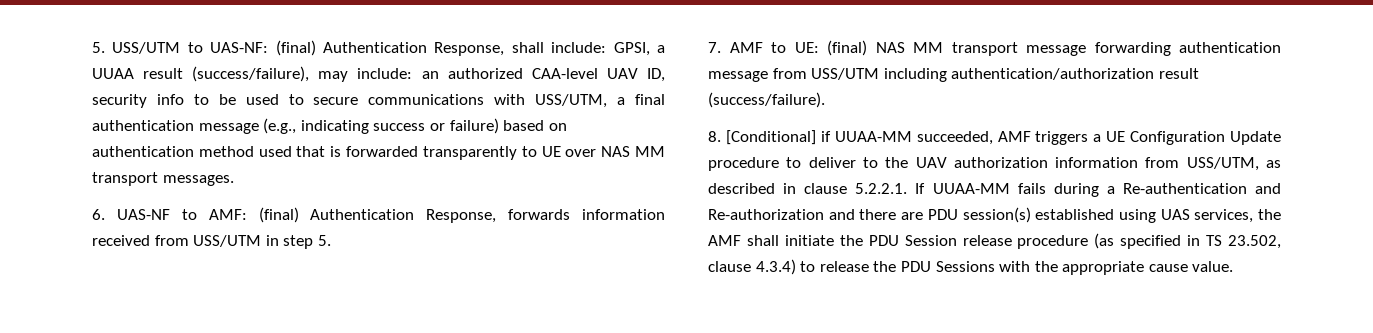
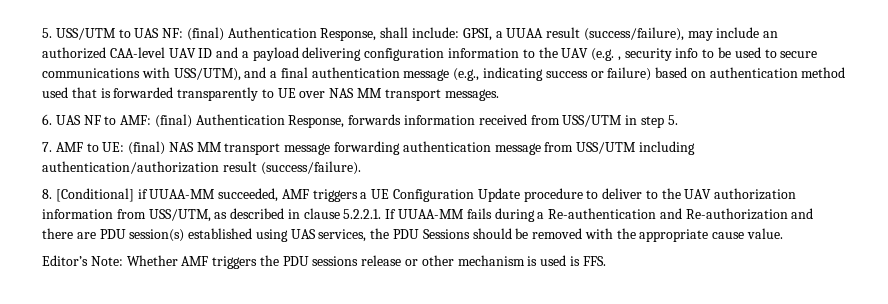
- 5. USS/UTM to UAS-NF: (final) Authentication Response, shall include: GPSI, a UUAA result (success/failure), may include: an authorized CAA-level UAV ID, security info to be used to secure communications with USS/UTM, a final authentication message (e.g., indicating success or failure) based on authentication method used that is forwarded transparently to UE over NAS MM transport messages.
+ 5. USS/UTM to UAS NF: (final) Authentication Response, shall include: GPSI, a UUAA result (success/failure), may include an authorized CAA-level UAV ID and a payload delivering configuration information to the UAV (e.g. , security info to be used to secure communications with USS/UTM), and a final authentication message (e.g., indicating success or failure) based on authentication method used that is forwarded transparently to UE over NAS MM transport messages.
- 6. UAS-NF to AMF: (final) Authentication Response, forwards information received from USS/UTM in step 5.
+ 6. UAS NF to AMF: (final) Authentication Response, forwards information received from USS/UTM in step 5.
- 8. [Conditional] if UUAA-MM succeeded, AMF triggers a UE Configuration Update procedure to deliver to the UAV authorization information from USS/UTM, as described in clause 5.2.2.1. If UUAA-MM fails during a Re-authentication and Re-authorization and there are PDU session(s) established using UAS services, the AMF shall initiate the PDU Session release procedure (as specified in TS 23.502, clause 4.3.4) to release the PDU Sessions with the appropriate cause value.
+ 8. [Conditional] if UUAA-MM succeeded, AMF triggers a UE Configuration Update procedure to deliver to the UAV authorization information from USS/UTM, as described in clause 5.2.2.1. If UUAA-MM fails during a Re-authentication and Re-authorization and there are PDU session(s) established using UAS services, the PDU Sessions should be removed with the appropriate cause value.
+ Editor’s Note: Whether AMF triggers the PDU sessions release or other mechanism is used is FFS.

